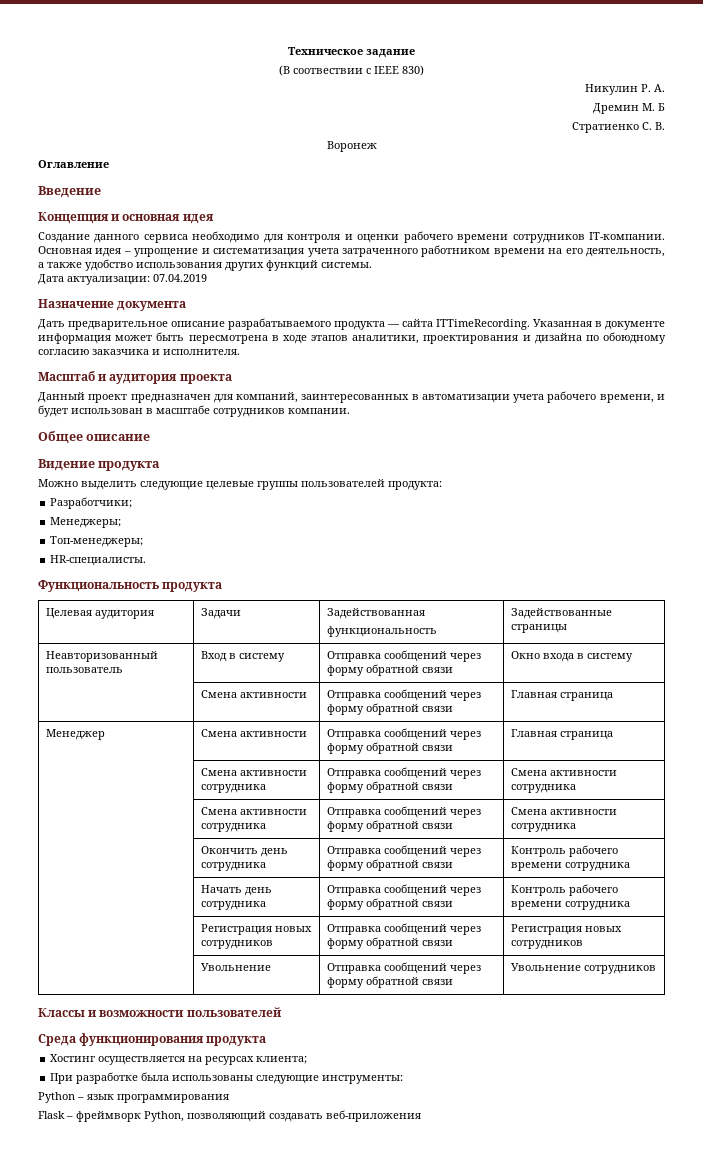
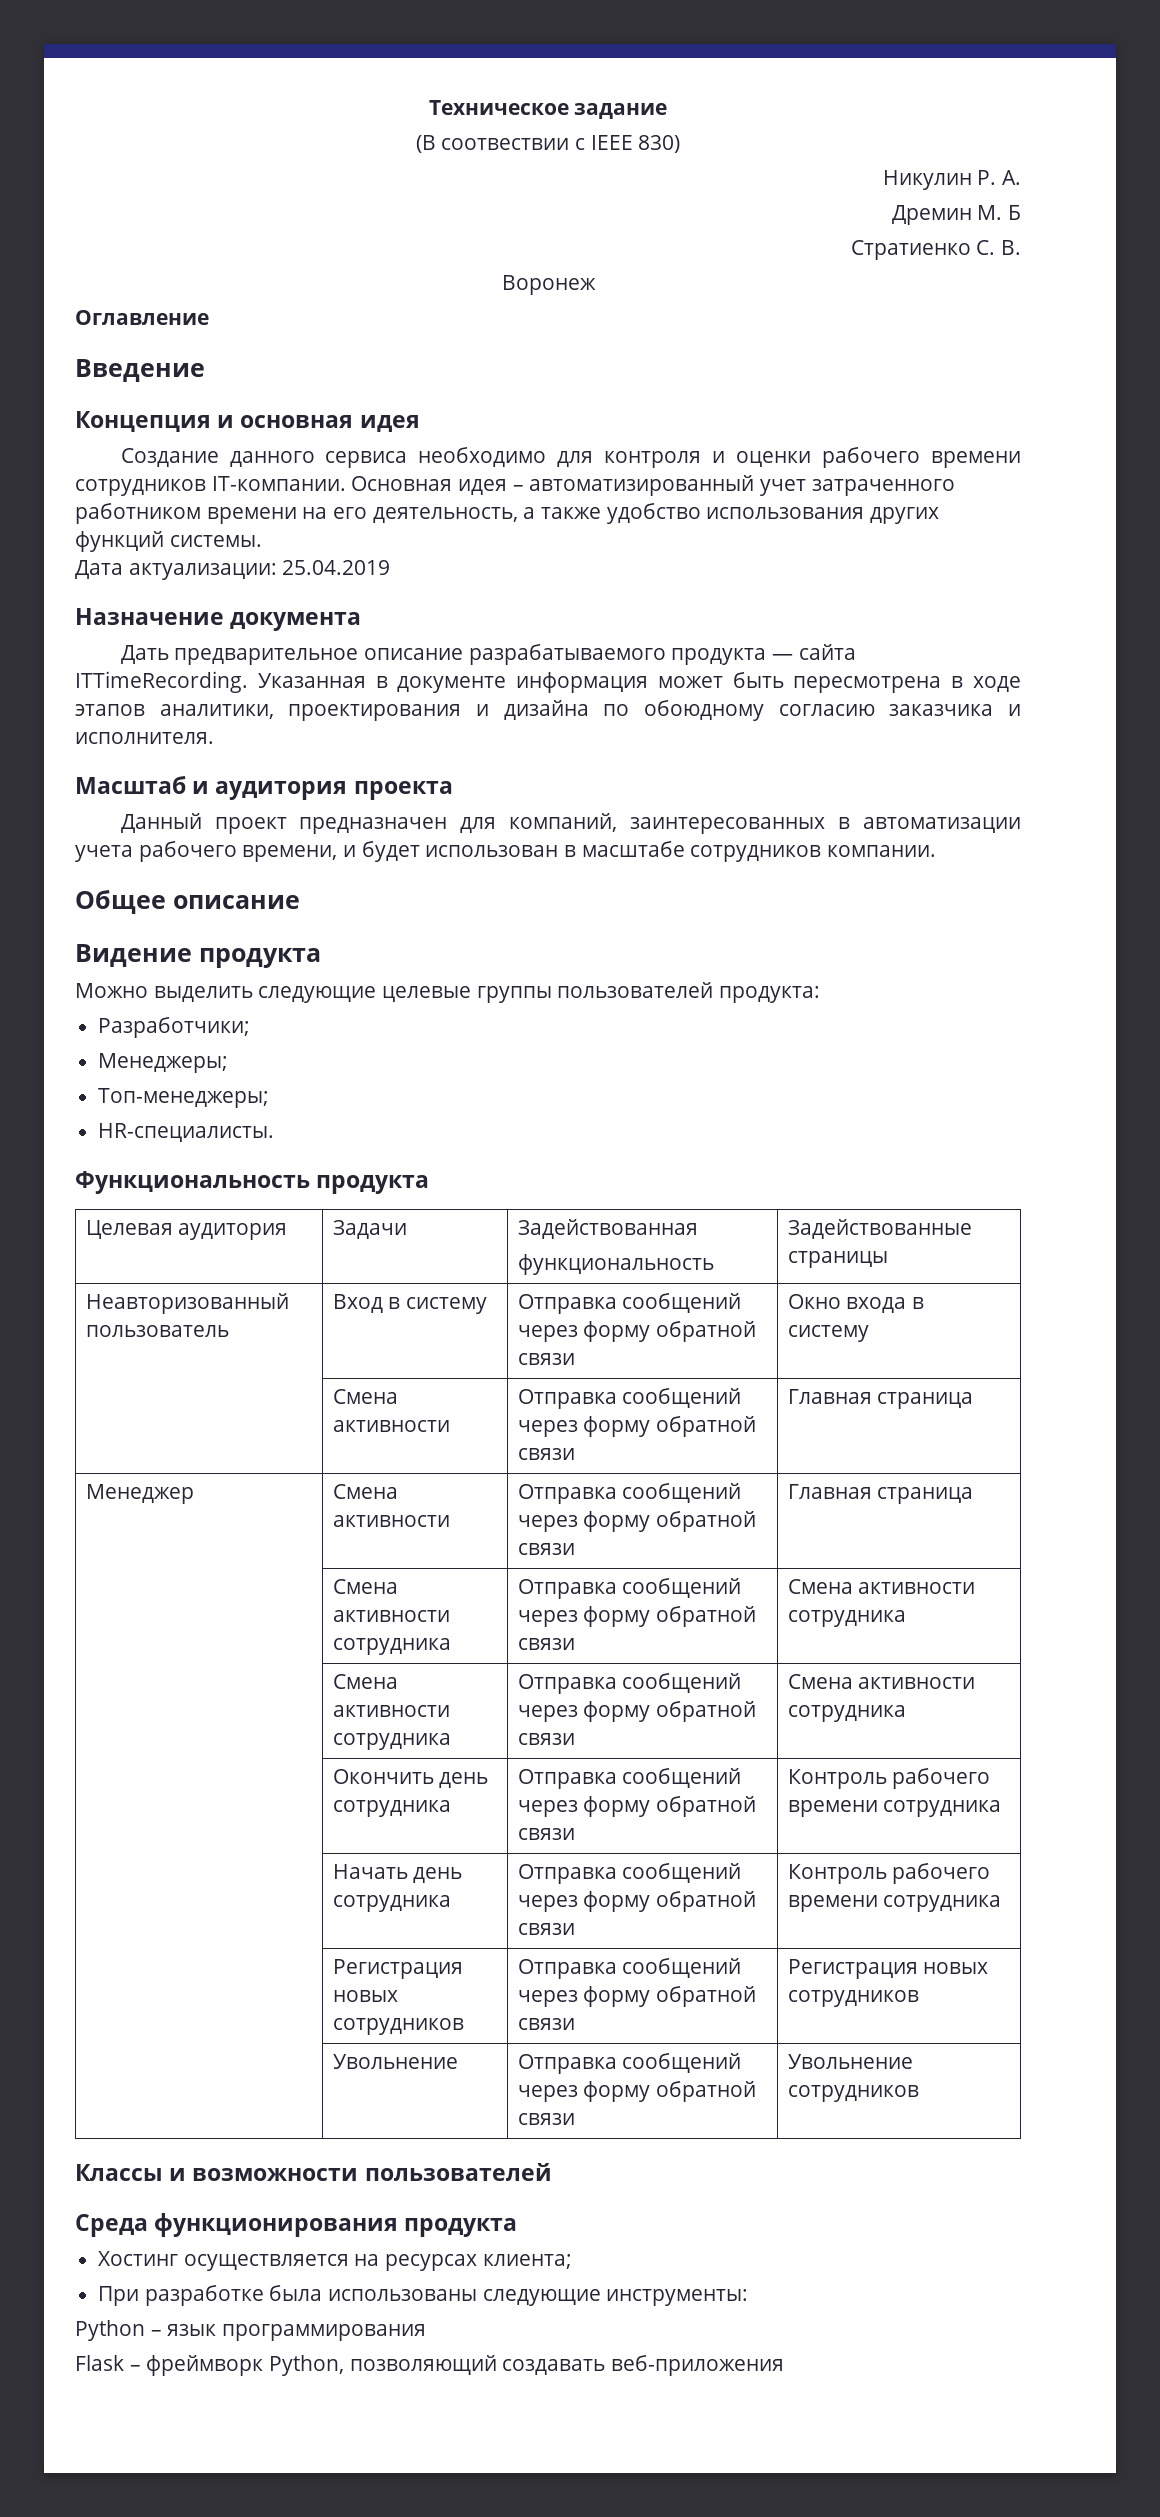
- Основная идея – упрощение и систематизация учета затраченного работником времени на его деятельность, а также удобство использования других функций системы.
+ Основная идея – автоматизированный учет затраченного работником времени на его деятельность, а также удобство использования других функций системы.
- Дата актуализации: 07.04.2019
+ Дата актуализации: 25.04.2019

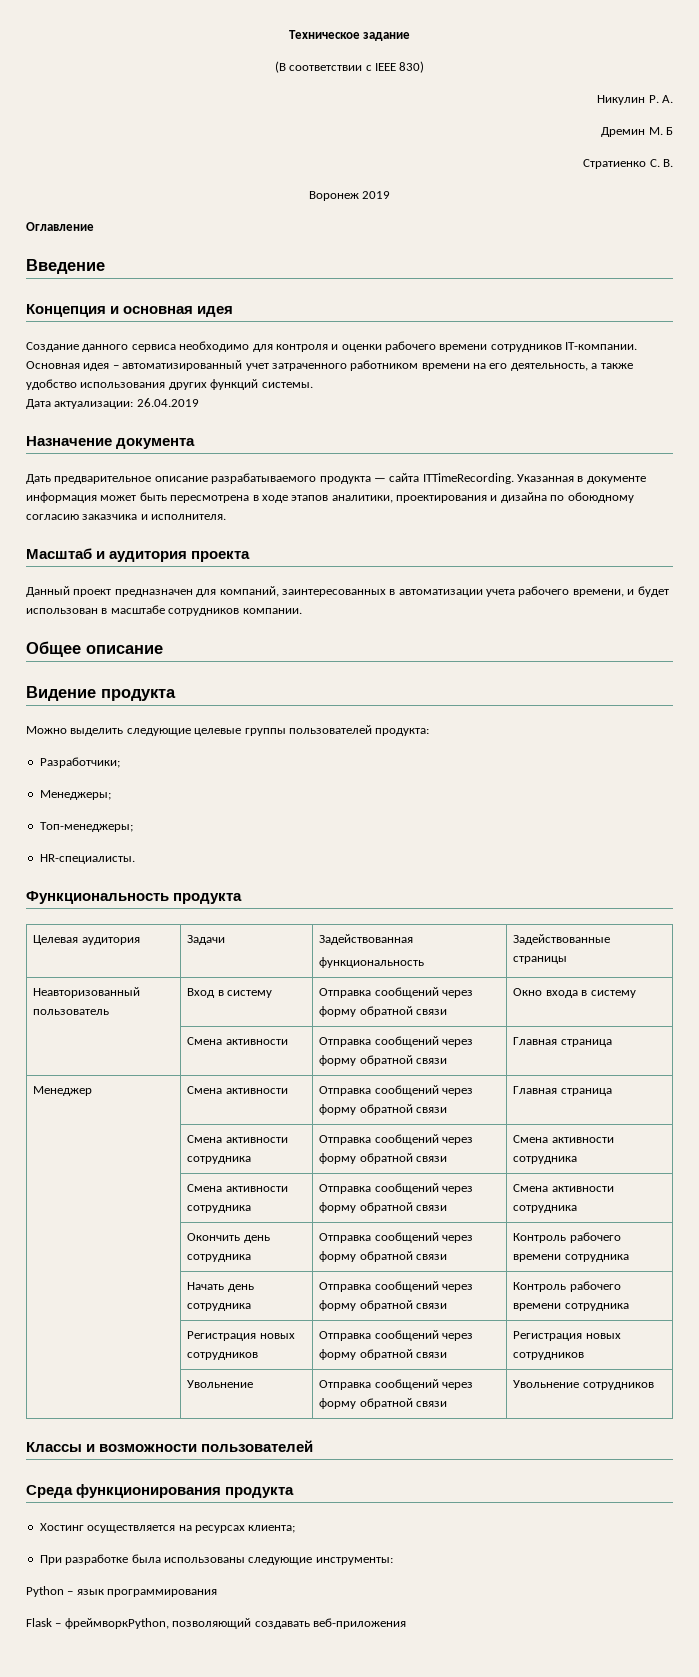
- (В соотвествии с IEEE 830)
+ (В соответствии с IEEE 830)
- Воронеж
+ Воронеж 2019
- Дата актуализации: 25.04.2019
+ Дата актуализации: 26.04.2019
- Flask – фреймворк Python, позволяющий создавать веб-приложения
+ Flask – фреймворкPython, позволяющий создавать веб-приложения

